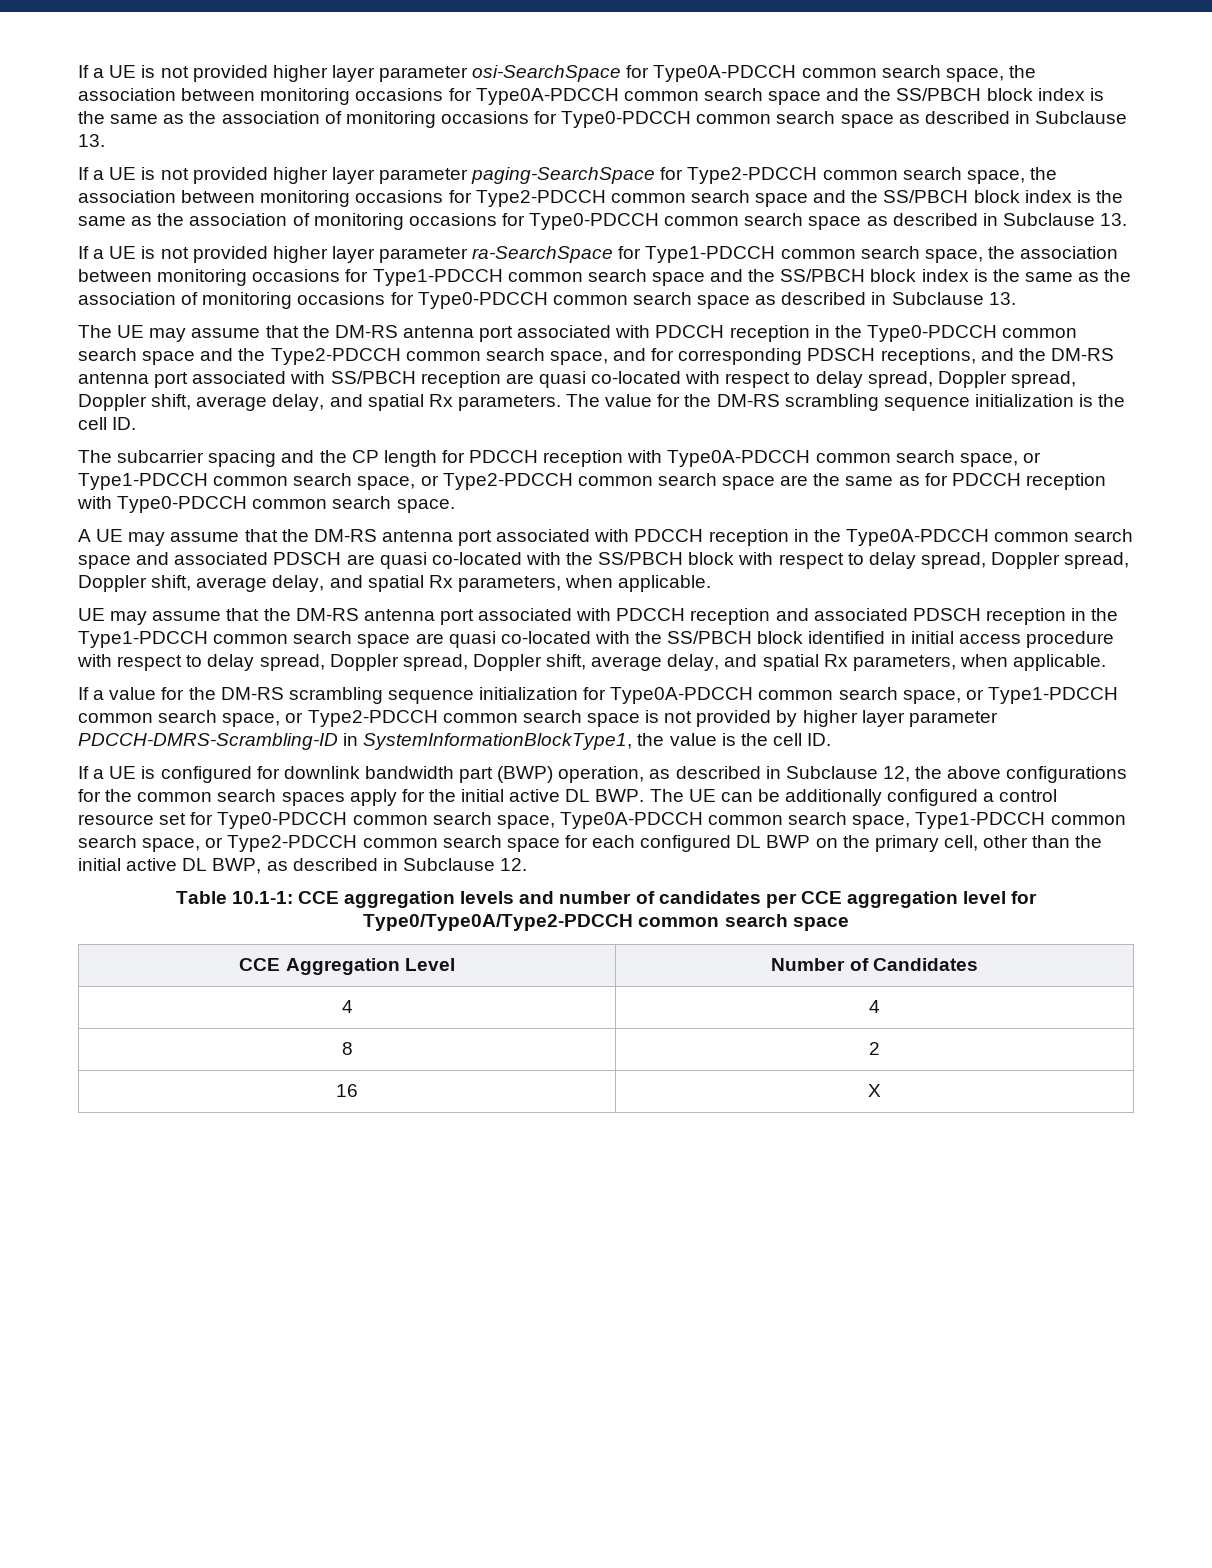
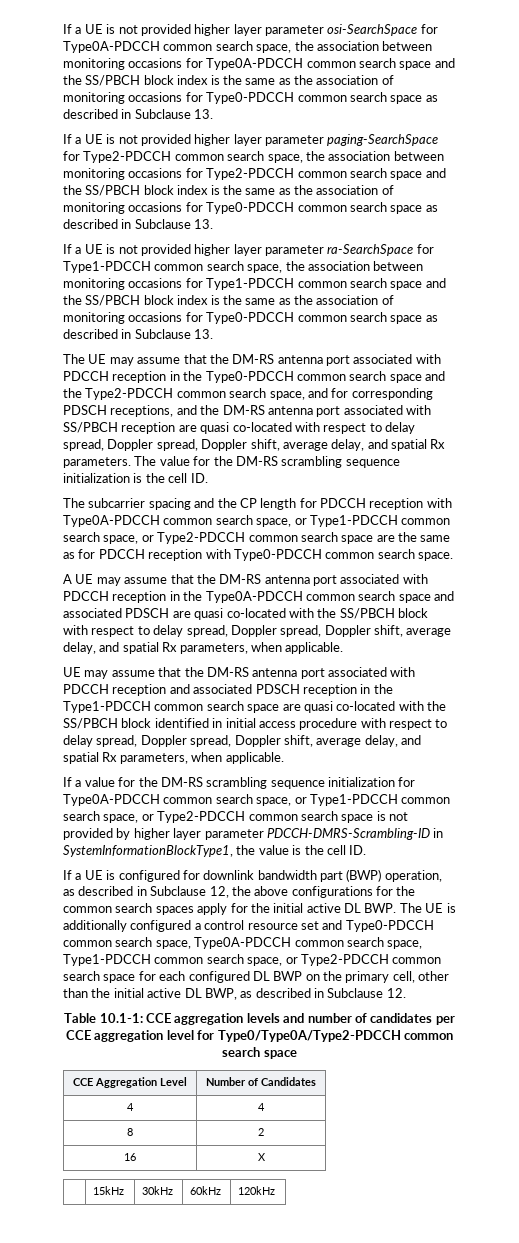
- If a UE is configured for downlink bandwidth part (BWP) operation, as described in Subclause 12, the above configurations for the common search spaces apply for the initial active DL BWP. The UE can be additionally configured a control resource set for Type0-PDCCH common search space, Type0A-PDCCH common search space, Type1-PDCCH common search space, or Type2-PDCCH common search space for each configured DL BWP on the primary cell, other than the initial active DL BWP, as described in Subclause 12.
+ If a UE is configured for downlink bandwidth part (BWP) operation, as described in Subclause 12, the above configurations for the common search spaces apply for the initial active DL BWP. The UE is additionally configured a control resource set and Type0-PDCCH common search space, Type0A-PDCCH common search space, Type1-PDCCH common search space, or Type2-PDCCH common search space for each configured DL BWP on the primary cell, other than the initial active DL BWP, as described in Subclause 12.
+ | 15kHz | 30kHz | 60kHz | 120kHz

